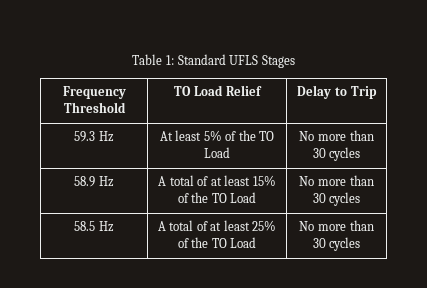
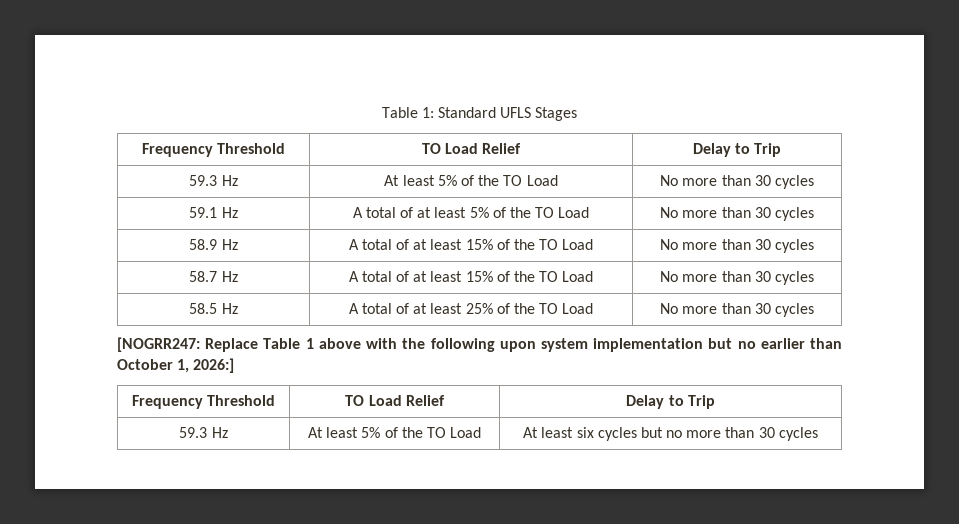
+ 59.1 Hz | A total of at least 5% of the TO Load | No more than 30 cycles
+ 58.7 Hz | A total of at least 15% of the TO Load | No more than 30 cycles
+ [NOGRR247: Replace Table 1 above with the following upon system implementation but no earlier than October 1, 2026:]
+ Frequency Threshold | TO Load Relief | Delay to Trip
+ 59.3 Hz | At least 5% of the TO Load | At least six cycles but no more than 30 cycles

